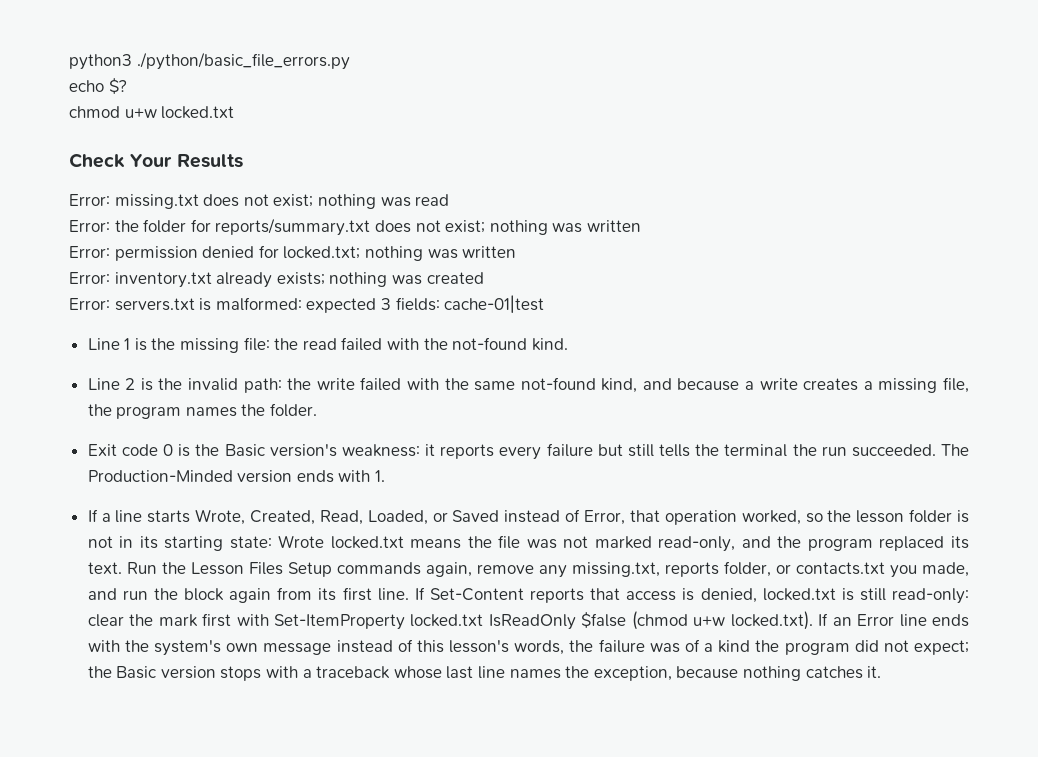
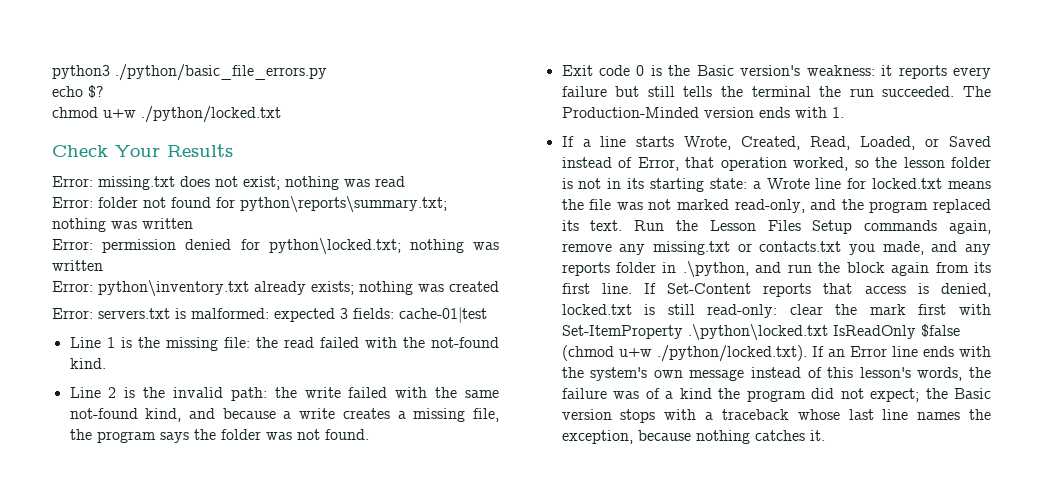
- chmod u+w locked.txt
+ chmod u+w ./python/locked.txt
- Error: the folder for reports/summary.txt does not exist; nothing was written
+ Error: folder not found for python\reports\summary.txt; nothing was written
- Error: permission denied for locked.txt; nothing was written
- Error: inventory.txt already exists; nothing was created
+ Error: permission denied for python\locked.txt; nothing was written
+ Error: python\inventory.txt already exists; nothing was created
- Line 2 is the invalid path: the write failed with the same not-found kind, and because a write creates a missing file, the program names the folder.
+ Line 2 is the invalid path: the write failed with the same not-found kind, and because a write creates a missing file, the program says the folder was not found.
- If a line starts Wrote, Created, Read, Loaded, or Saved instead of Error, that operation worked, so the lesson folder is not in its starting state: Wrote locked.txt means the file was not marked read-only, and the program replaced its text.
+ If a line starts Wrote, Created, Read, Loaded, or Saved instead of Error, that operation worked, so the lesson folder is not in its starting state: a Wrote line for locked.txt means the file was not marked read-only, and the program replaced its text.
- Run the Lesson Files Setup commands again, remove any missing.txt, reports folder, or contacts.txt you made, and run the block again from its first line.
+ Run the Lesson Files Setup commands again, remove any missing.txt or contacts.txt you made, and any reports folder in .\python, and run the block again from its first line.
- clear the mark first with Set-ItemProperty locked.txt IsReadOnly $false (chmod u+w locked.txt). If an Error line ends with the system's own message instead of this lesson's words, the failure was of a kind the program did not expect;
+ clear the mark first with Set-ItemProperty .\python\locked.txt IsReadOnly $false (chmod u+w ./python/locked.txt). If an Error line ends with the system's own message instead of this lesson's words, the failure was of a kind the program did not expect;

